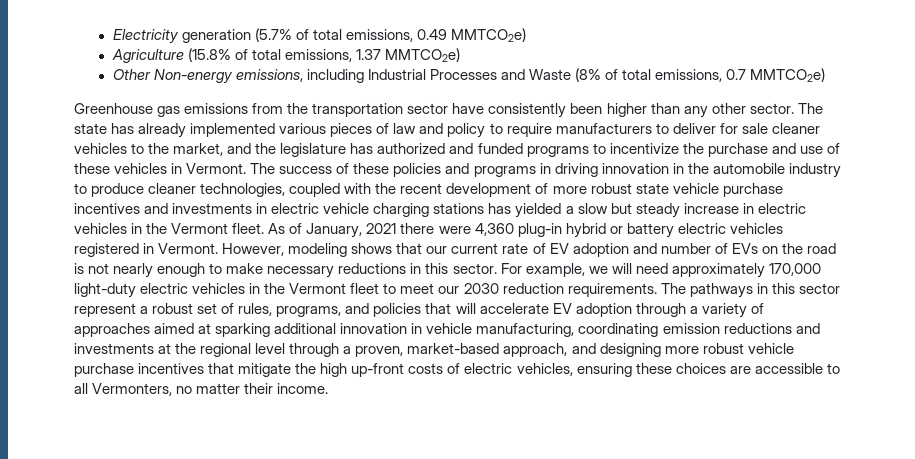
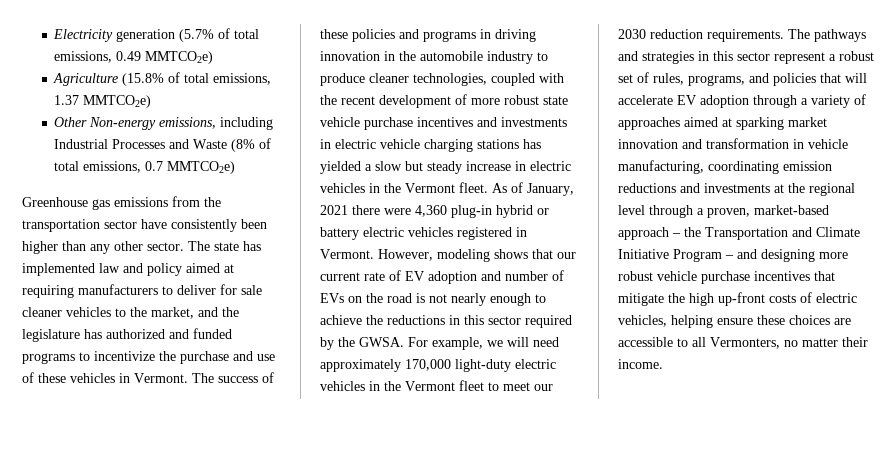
- The state has already implemented various pieces of law and policy to require manufacturers to deliver for sale cleaner vehicles to the market, and the legislature has authorized and funded programs to incentivize the purchase and use of these vehicles in Vermont.
+ The state has implemented law and policy aimed at requiring manufacturers to deliver for sale cleaner vehicles to the market, and the legislature has authorized and funded programs to incentivize the purchase and use of these vehicles in Vermont.
- However, modeling shows that our current rate of EV adoption and number of EVs on the road is not nearly enough to make necessary reductions in this sector.
+ However, modeling shows that our current rate of EV adoption and number of EVs on the road is not nearly enough to achieve the reductions in this sector required by the GWSA.
- The pathways in this sector represent a robust set of rules, programs, and policies that will accelerate EV adoption through a variety of approaches aimed at sparking additional innovation in vehicle manufacturing, coordinating emission reductions and investments at the regional level through a proven, market-based approach, and designing more robust vehicle purchase incentives that mitigate the high up-front costs of electric vehicles, ensuring these choices are accessible to all Vermonters, no matter their income.
+ The pathways and strategies in this sector represent a robust set of rules, programs, and policies that will accelerate EV adoption through a variety of approaches aimed at sparking market innovation and transformation in vehicle manufacturing, coordinating emission reductions and investments at the regional level through a proven, market-based approach – the Transportation and Climate Initiative Program – and designing more robust vehicle purchase incentives that mitigate the high up-front costs of electric vehicles, helping ensure these choices are accessible to all Vermonters, no matter their income.

